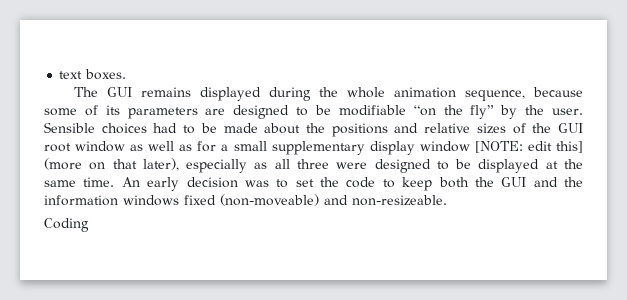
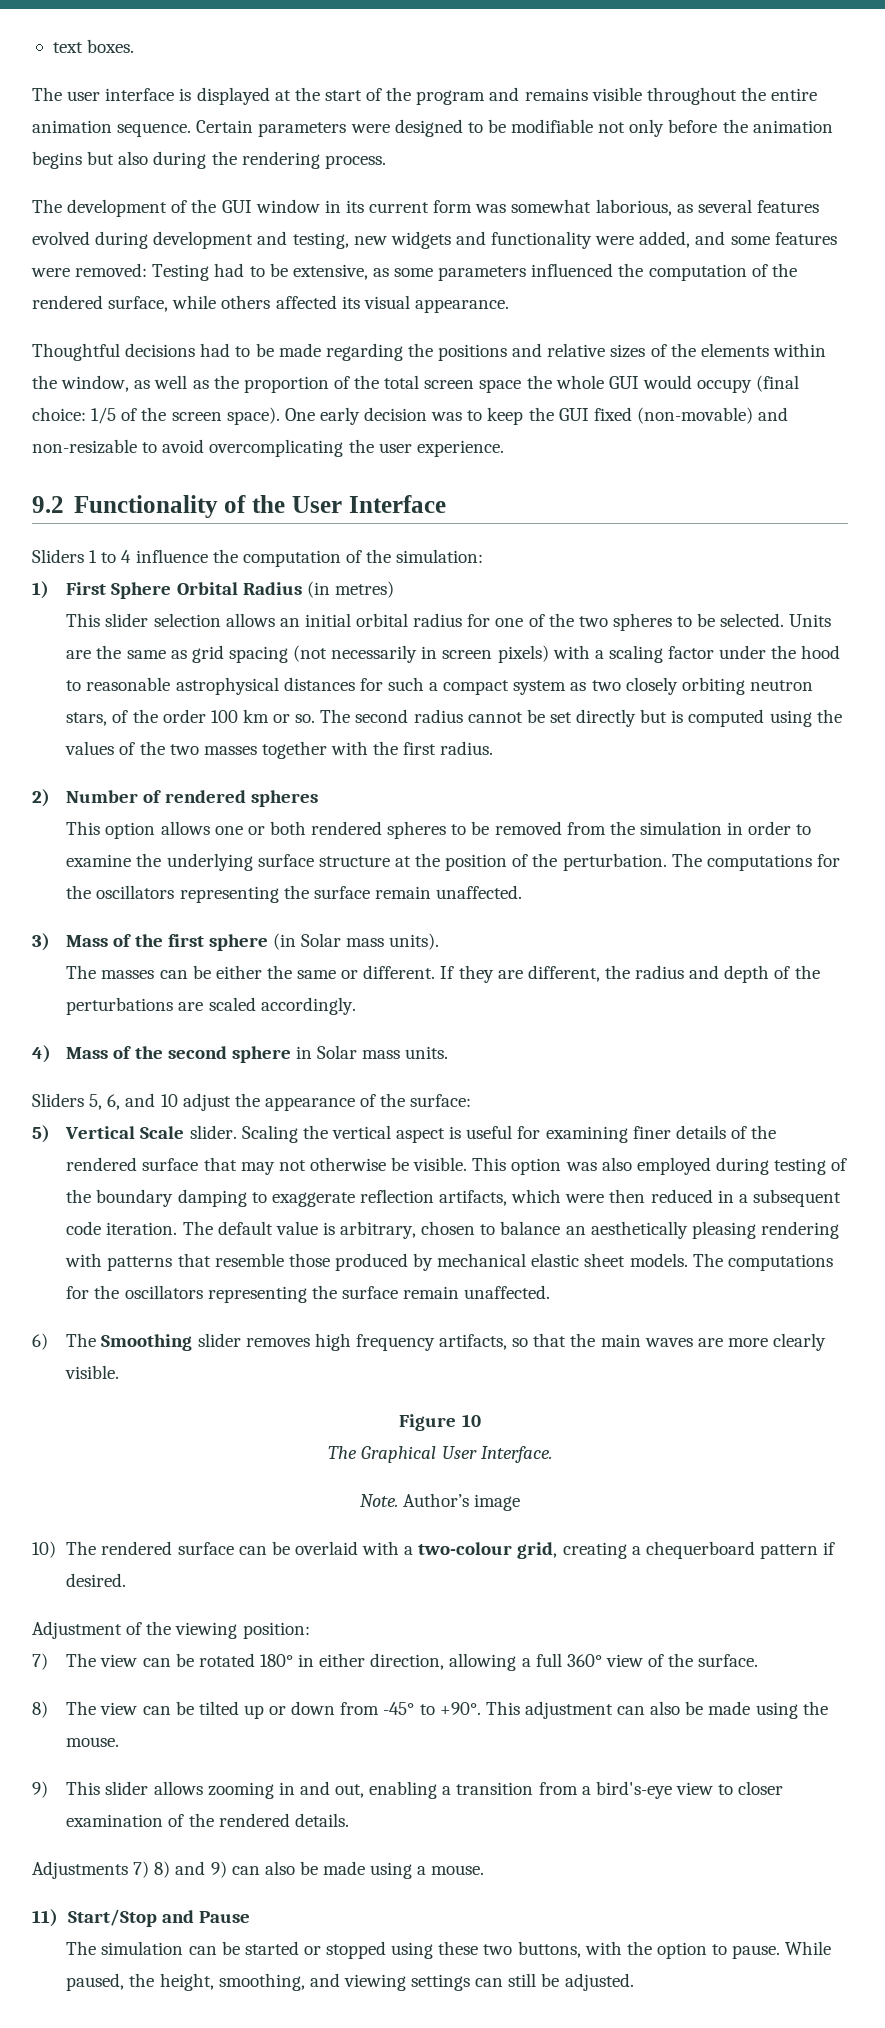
- The GUI remains displayed during the whole animation sequence, because some of its parameters are designed to be modifiable “on the fly” by the user. Sensible choices had to be made about the positions and relative sizes of the GUI root window as well as for a small supplementary display window [NOTE: edit this] (more on that later), especially as all three were designed to be displayed at the same time. An early decision was to set the code to keep both the GUI and the information windows fixed (non-moveable) and non-resizeable.
- Coding
+ The user interface is displayed at the start of the program and remains visible throughout the entire animation sequence. Certain parameters were designed to be modifiable not only before the animation begins but also during the rendering process.
+ The development of the GUI window in its current form was somewhat laborious, as several features evolved during development and testing, new widgets and functionality were added, and some features were removed: Testing had to be extensive, as some parameters influenced the computation of the rendered surface, while others affected its visual appearance.
+ Thoughtful decisions had to be made regarding the positions and relative sizes of the elements within the window, as well as the proportion of the total screen space the whole GUI would occupy (final choice: 1/5 of the screen space). One early decision was to keep the GUI fixed (non-movable) and non-resizable to avoid overcomplicating the user experience.
+ 9.2 Functionality of the User Interface
+ Sliders 1 to 4 influence the computation of the simulation:
+ 1) First Sphere Orbital Radius (in metres)
+ This slider selection allows an initial orbital radius for one of the two spheres to be selected. Units are the same as grid spacing (not necessarily in screen pixels) with a scaling factor under the hood to reasonable astrophysical distances for such a compact system as two closely orbiting neutron stars, of the order 100 km or so. The second radius cannot be set directly but is computed using the values of the two masses together with the first radius.
+ 2) Number of rendered spheres
+ This option allows one or both rendered spheres to be removed from the simulation in order to examine the underlying surface structure at the position of the perturbation. The computations for the oscillators representing the surface remain unaffected.
+ 3) Mass of the first sphere (in Solar mass units).
+ The masses can be either the same or different. If they are different, the radius and depth of the perturbations are scaled accordingly.
+ 4) Mass of the second sphere in Solar mass units.
+ Sliders 5, 6, and 10 adjust the appearance of the surface:
+ 5) Vertical Scale slider. Scaling the vertical aspect is useful for examining finer details of the rendered surface that may not otherwise be visible. This option was also employed during testing of the boundary damping to exaggerate reflection artifacts, which were then reduced in a subsequent code iteration. The default value is arbitrary, chosen to balance an aesthetically pleasing rendering with patterns that resemble those produced by mechanical elastic sheet models. The computations for the oscillators representing the surface remain unaffected.
+ 6) The Smoothing slider removes high frequency artifacts, so that the main waves are more clearly visible.
+ Figure 10
+ The Graphical User Interface.
+ Note. Author’s image
+ 10) The rendered surface can be overlaid with a two-colour grid, creating a chequerboard pattern if desired.
+ Adjustment of the viewing position:
+ 7) The view can be rotated 180° in either direction, allowing a full 360° view of the surface.
+ 8) The view can be tilted up or down from -45° to +90°. This adjustment can also be made using the mouse.
+ 9) This slider allows zooming in and out, enabling a transition from a bird's-eye view to closer examination of the rendered details.
+ Adjustments 7) 8) and 9) can also be made using a mouse.
+ 11) Start/Stop and Pause
+ The simulation can be started or stopped using these two buttons, with the option to pause. While paused, the height, smoothing, and viewing settings can still be adjusted.

